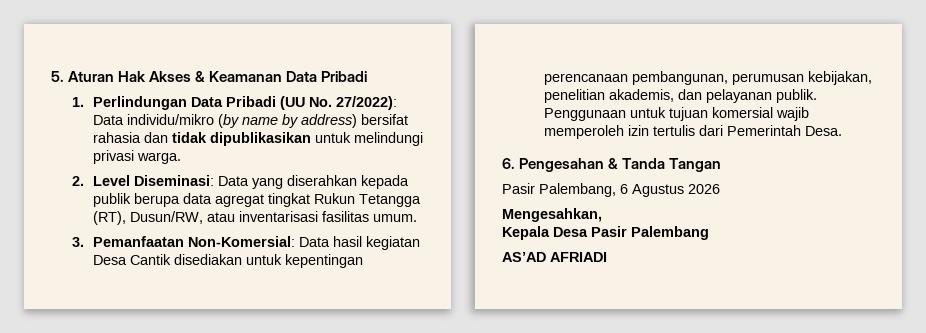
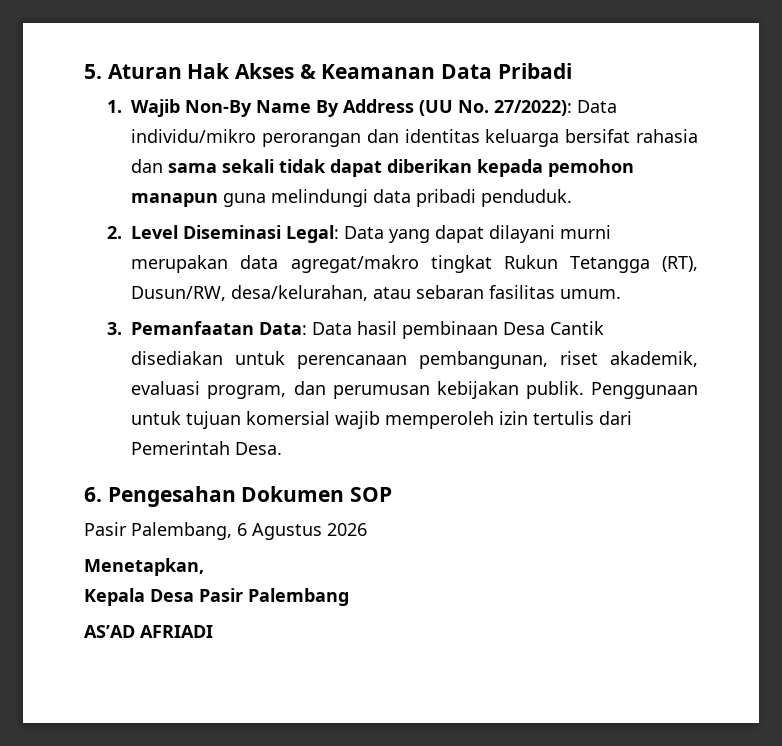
- 1. Perlindungan Data Pribadi (UU No. 27/2022): Data individu/mikro (by name by address) bersifat rahasia dan tidak dipublikasikan untuk melindungi privasi warga.
- 2. Level Diseminasi: Data yang diserahkan kepada publik berupa data agregat tingkat Rukun Tetangga (RT), Dusun/RW, atau inventarisasi fasilitas umum.
+ 1. Wajib Non-By Name By Address (UU No. 27/2022): Data individu/mikro perorangan dan identitas keluarga bersifat rahasia dan sama sekali tidak dapat diberikan kepada pemohon manapun guna melindungi data pribadi penduduk.
+ 2. Level Diseminasi Legal: Data yang dapat dilayani murni merupakan data agregat/makro tingkat Rukun Tetangga (RT), Dusun/RW, desa/kelurahan, atau sebaran fasilitas umum.
- 3. Pemanfaatan Non-Komersial: Data hasil kegiatan Desa Cantik disediakan untuk kepentingan perencanaan pembangunan, perumusan kebijakan, penelitian akademis, dan pelayanan publik.
+ 3. Pemanfaatan Data: Data hasil pembinaan Desa Cantik disediakan untuk perencanaan pembangunan, riset akademik, evaluasi program, dan perumusan kebijakan publik.
- 6. Pengesahan & Tanda Tangan
+ 6. Pengesahan Dokumen SOP
- Mengesahkan,
+ Menetapkan,

